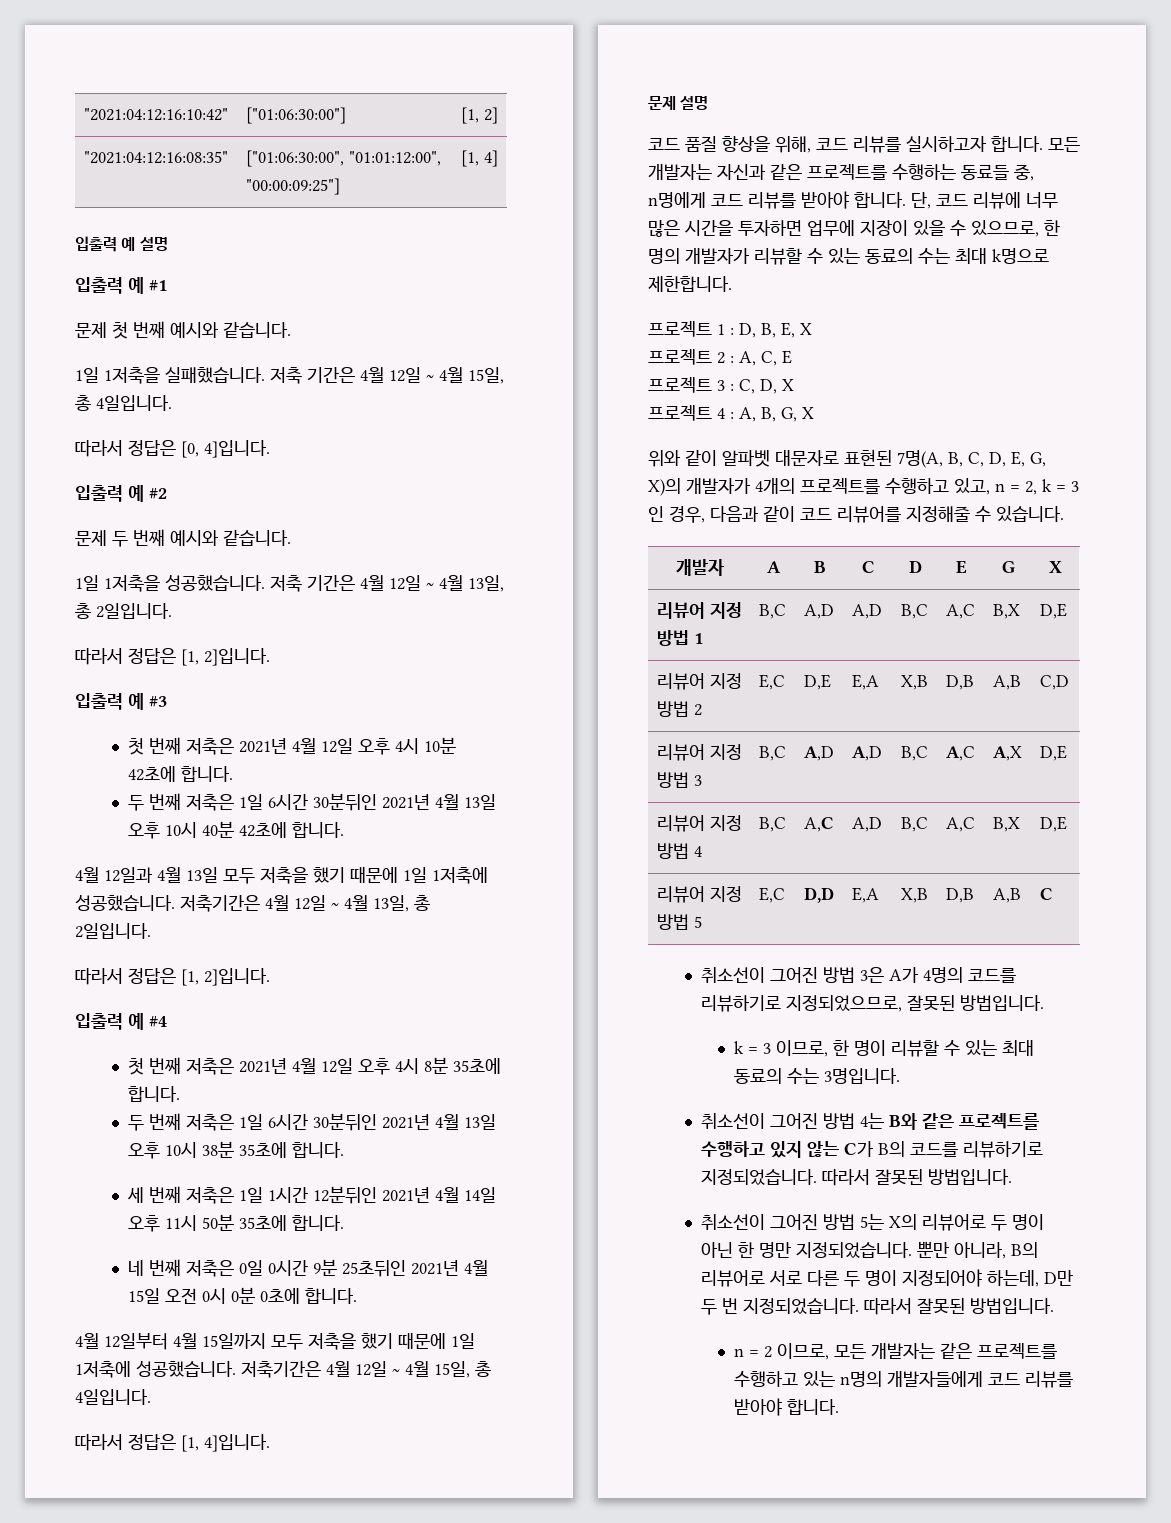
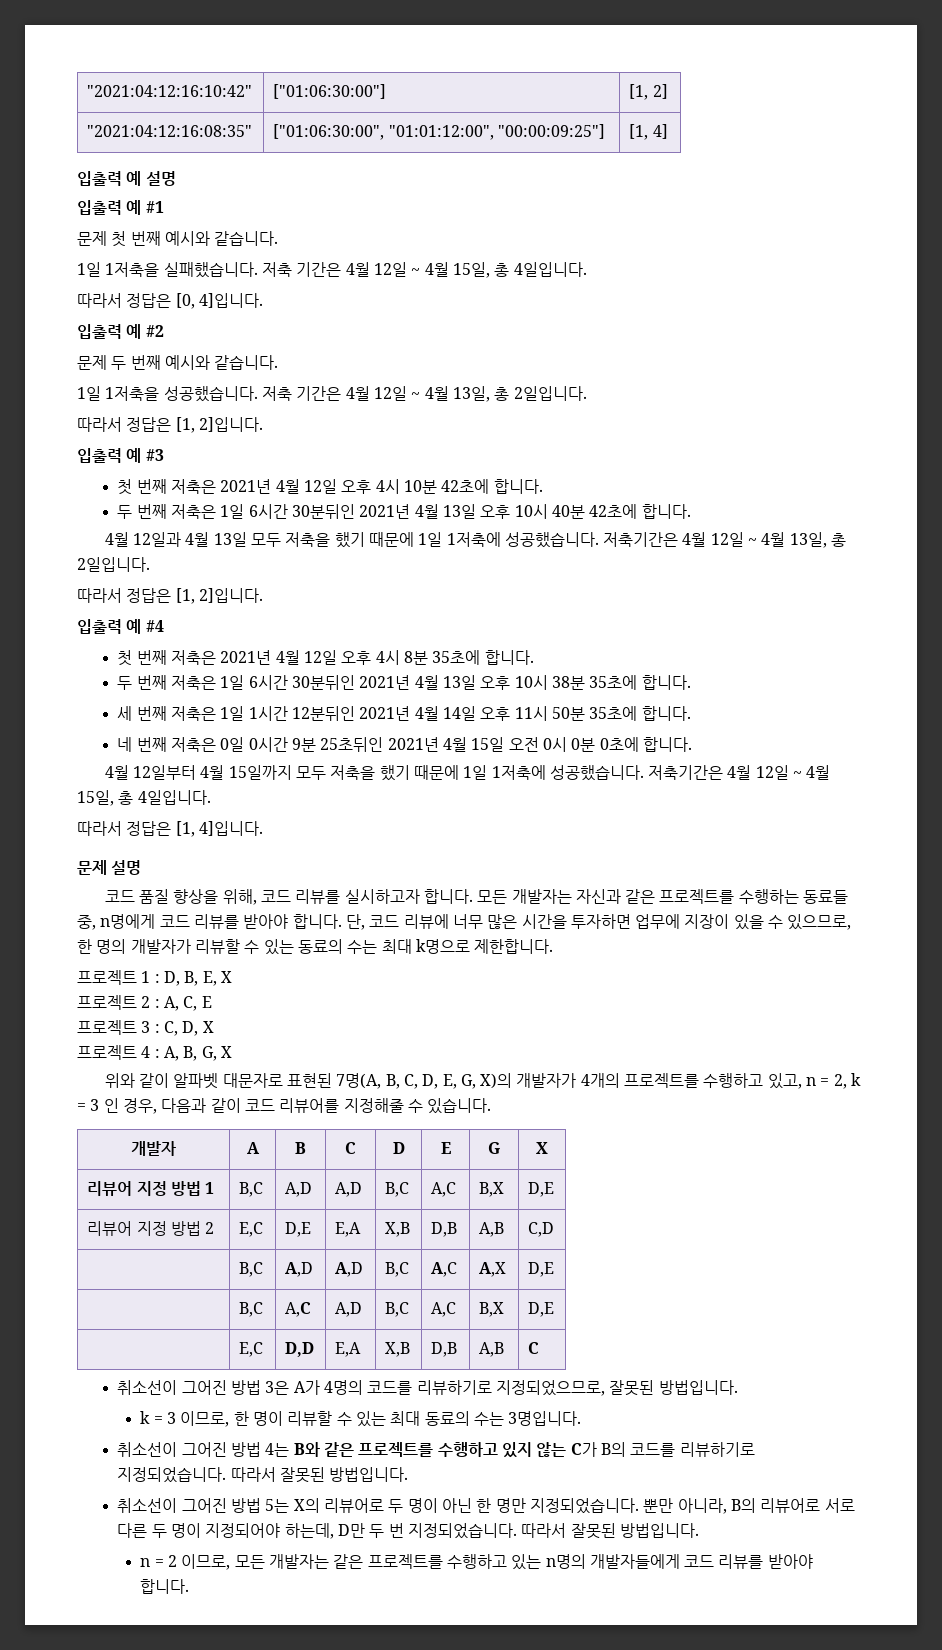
- 리뷰어 지정 방법 3 | B,C | A,D | A,D | B,C | A,C | A,X | D,E
+ | B,C | A,D | A,D | B,C | A,C | A,X | D,E
- 리뷰어 지정 방법 4 | B,C | A,C | A,D | B,C | A,C | B,X | D,E
+ | B,C | A,C | A,D | B,C | A,C | B,X | D,E
- 리뷰어 지정 방법 5 | E,C | D,D | E,A | X,B | D,B | A,B | C
+ | E,C | D,D | E,A | X,B | D,B | A,B | C

